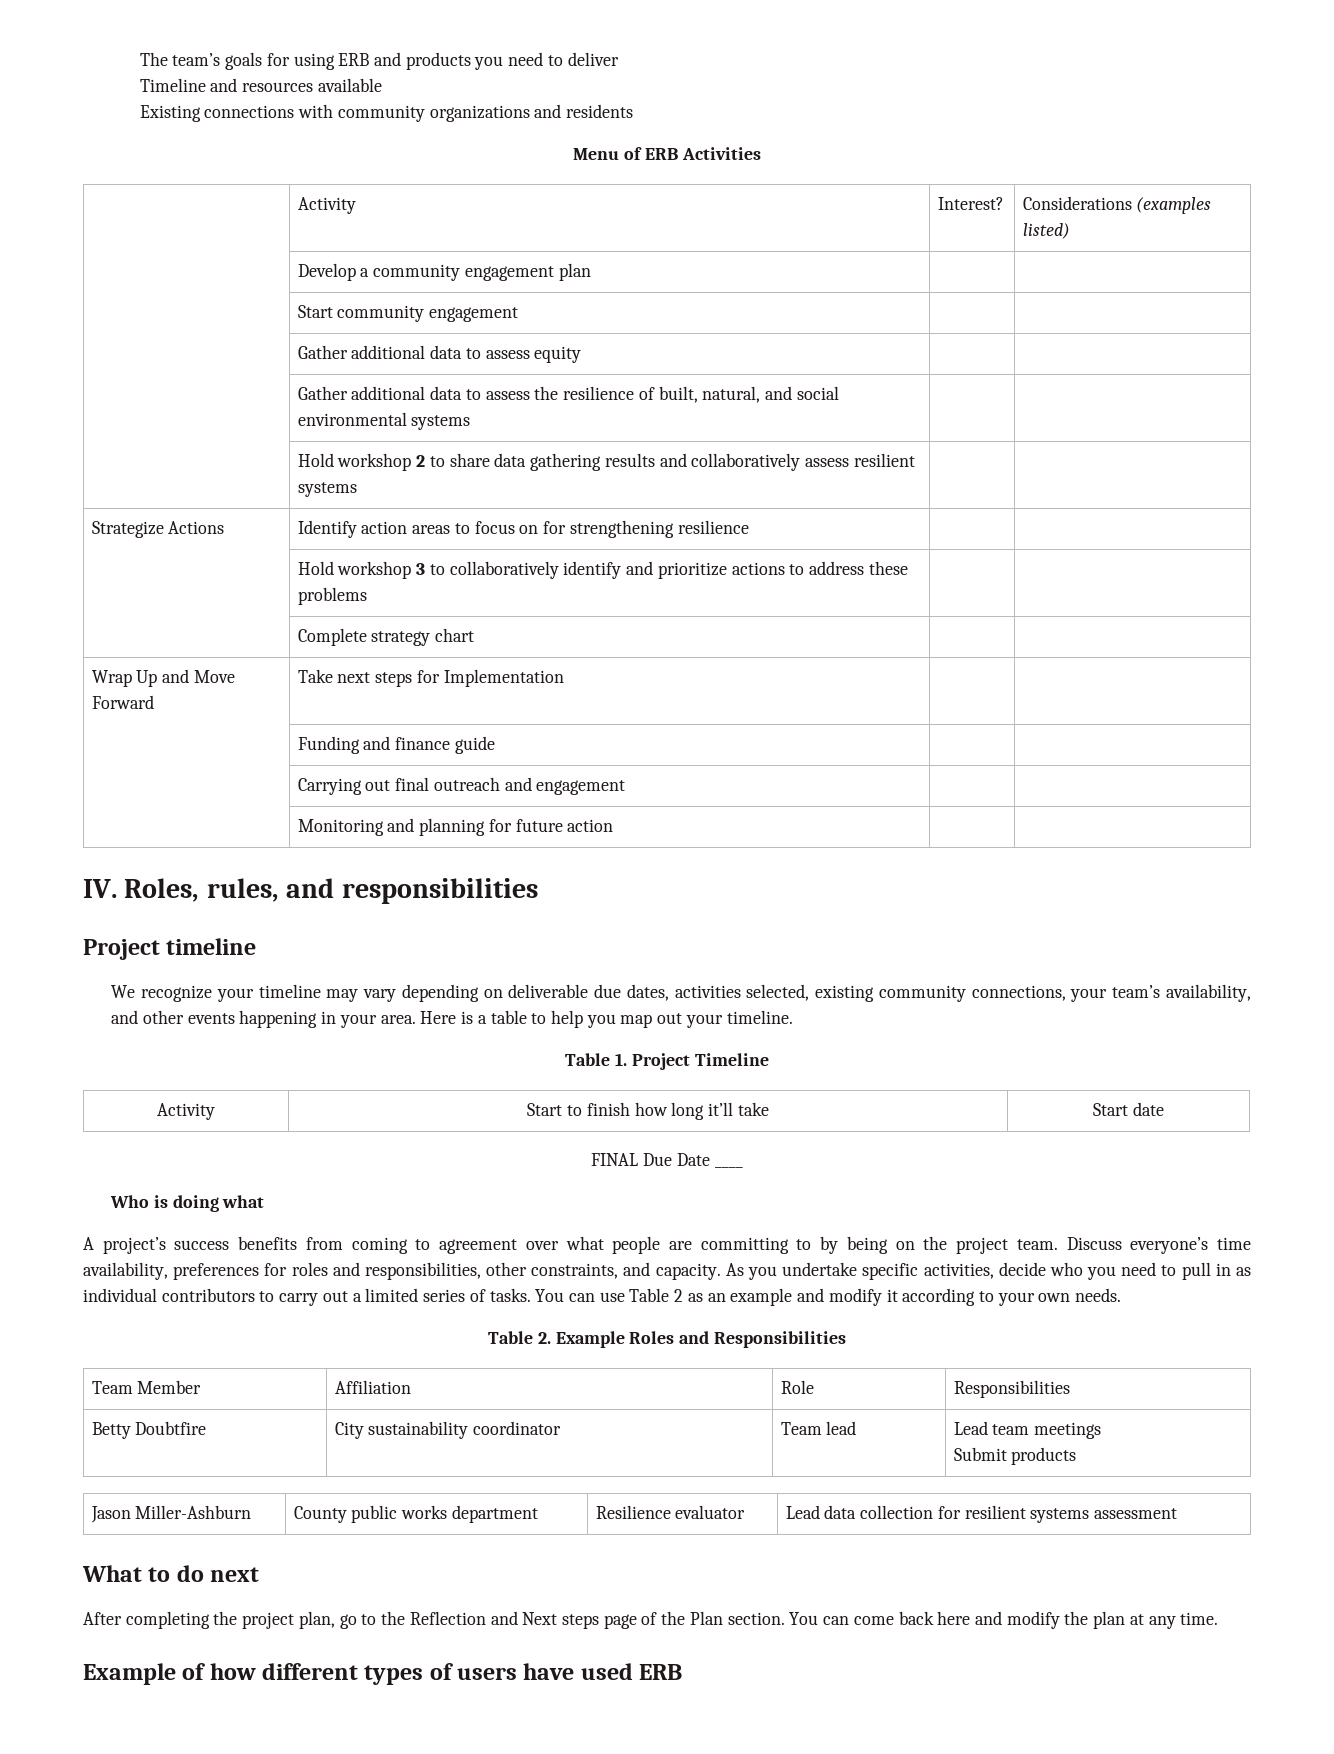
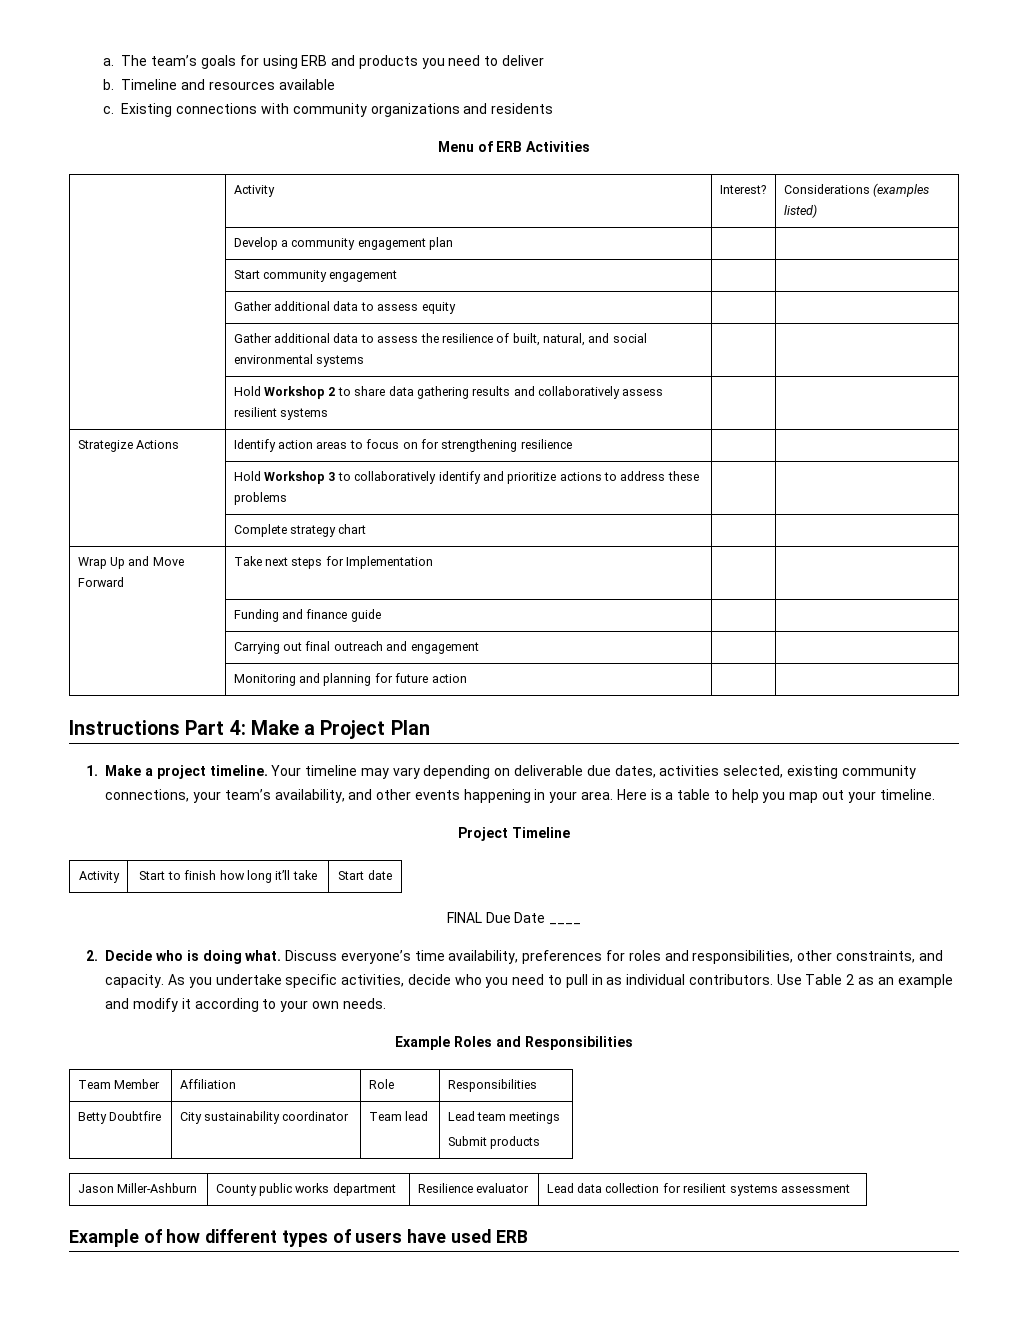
+ a.
+ b.
+ c.
- | Hold workshop 2 to share data gathering results and collaboratively assess resilient systems | |
+ | Hold Workshop 2 to share data gathering results and collaboratively assess resilient systems | |
- | Hold workshop 3 to collaboratively identify and prioritize actions to address these problems | |
+ | Hold Workshop 3 to collaboratively identify and prioritize actions to address these problems | |
- IV. Roles, rules, and responsibilities
- Project timeline
- We recognize your timeline may vary depending on deliverable due dates, activities selected, existing community connections, your team’s availability, and other events happening in your area.
+ Instructions Part 4: Make a Project Plan
+ 1. Make a project timeline. Your timeline may vary depending on deliverable due dates, activities selected, existing community connections, your team’s availability, and other events happening in your area.
- Table 1. Project Timeline
+ Project Timeline
- Who is doing what
- A project’s success benefits from coming to agreement over what people are committing to by being on the project team.
+ 2. Decide who is doing what.
- As you undertake specific activities, decide who you need to pull in as individual contributors to carry out a limited series of tasks. You can use Table 2 as an example and modify it according to your own needs.
+ As you undertake specific activities, decide who you need to pull in as individual contributors. Use Table 2 as an example and modify it according to your own needs.
- Table 2. Example Roles and Responsibilities
+ Example Roles and Responsibilities
- What to do next
- After completing the project plan, go to the Reflection and Next steps page of the Plan section. You can come back here and modify the plan at any time.

